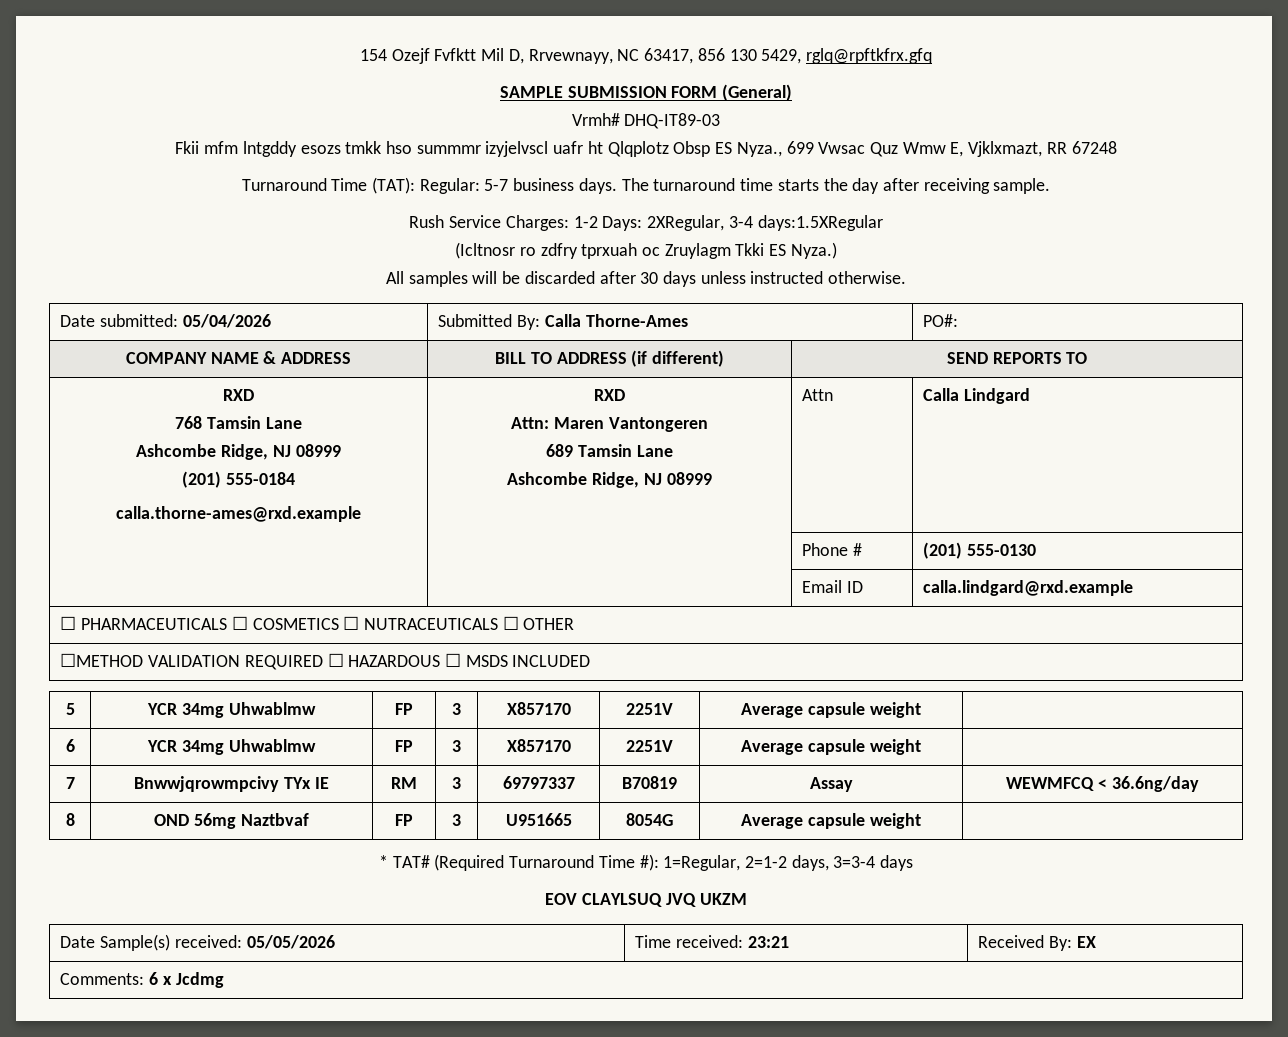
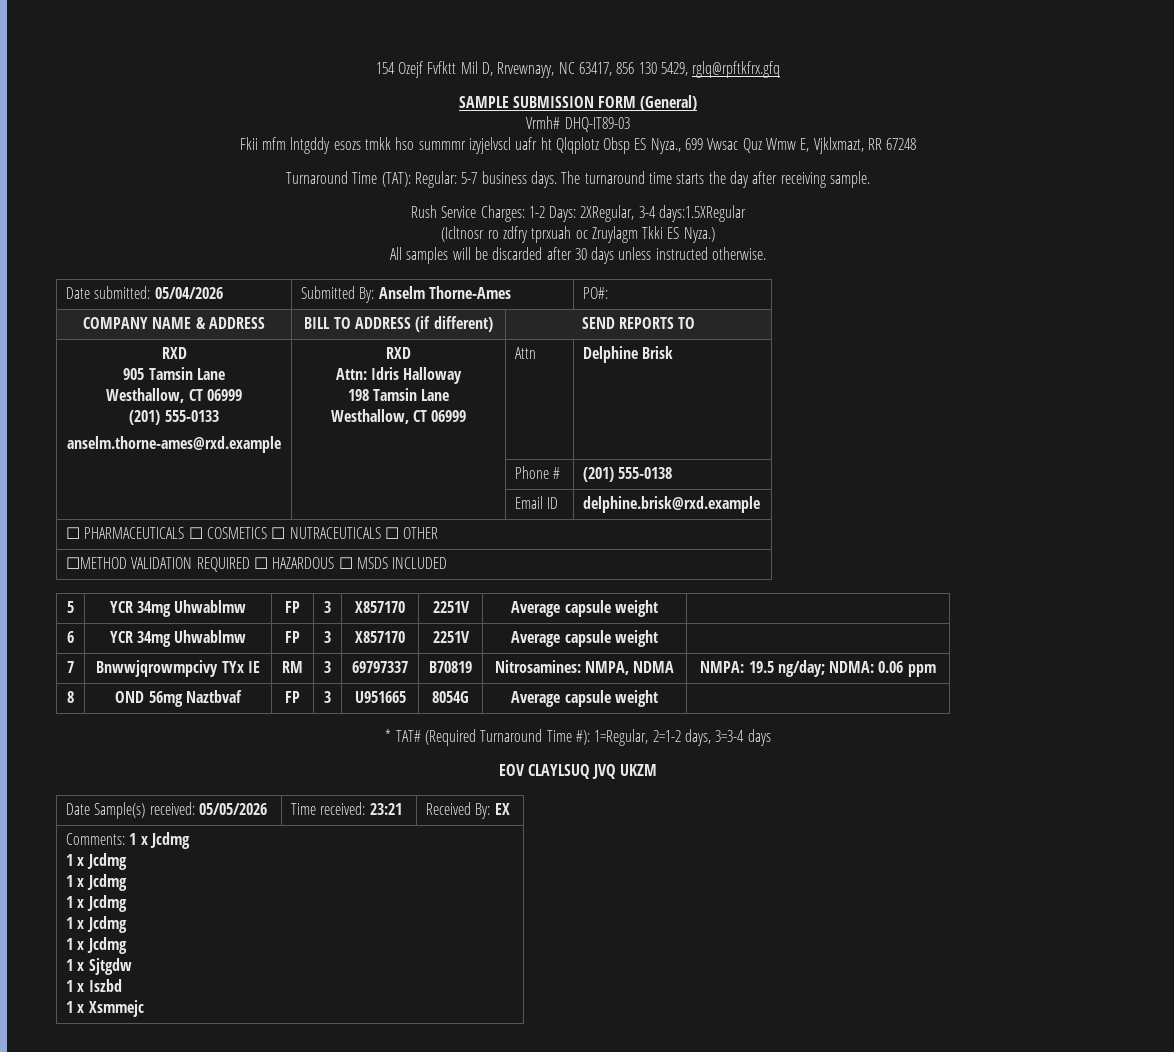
- Date submitted: 05/04/2026 | Submitted By: Calla Thorne-Ames | PO#:
+ Date submitted: 05/04/2026 | Submitted By: Anselm Thorne-Ames | PO#:
  COMPANY NAME & ADDRESS | BILL TO ADDRESS (if different) | SEND REPORTS TO
  RXD
- 768 Tamsin Lane
- Ashcombe Ridge, NJ 08999
- (201) 555-0184
- calla.thorne-ames@rxd.example | RXD
- Attn: Maren Vantongeren
- 689 Tamsin Lane
- Ashcombe Ridge, NJ 08999 | Attn | Calla Lindgard
+ 905 Tamsin Lane
+ Westhallow, CT 06999
+ (201) 555-0133
+ anselm.thorne-ames@rxd.example | RXD
+ Attn: Idris Halloway
+ 198 Tamsin Lane
+ Westhallow, CT 06999 | Attn | Delphine Brisk
- | | Phone # | (201) 555-0130
+ | | Phone # | (201) 555-0138
- | | Email ID | calla.lindgard@rxd.example
+ | | Email ID | delphine.brisk@rxd.example
- 7 | Bnwwjqrowmpcivy TYx IE | RM | 3 | 69797337 | B70819 | Assay | WEWMFCQ < 36.6ng/day
+ 7 | Bnwwjqrowmpcivy TYx IE | RM | 3 | 69797337 | B70819 | Nitrosamines: NMPA, NDMA | NMPA: 19.5 ng/day; NDMA: 0.06 ppm
- Comments: 6 x Jcdmg
+ Comments: 1 x Jcdmg
+ 1 x Jcdmg
+ 1 x Jcdmg
+ 1 x Jcdmg
+ 1 x Jcdmg
+ 1 x Jcdmg
+ 1 x Sjtgdw
+ 1 x Iszbd
+ 1 x Xsmmejc

